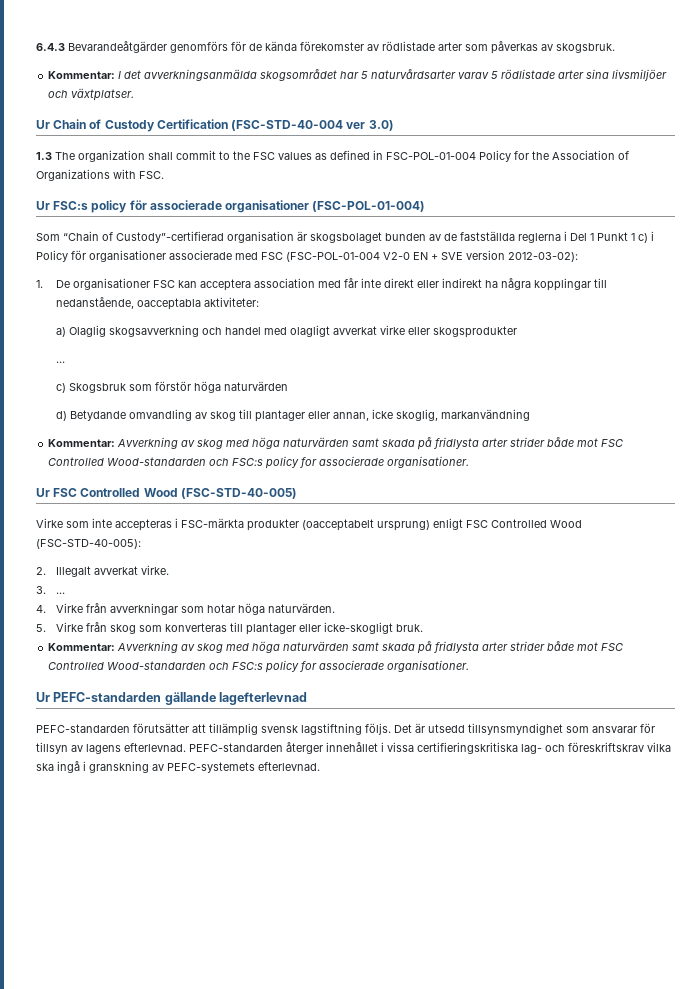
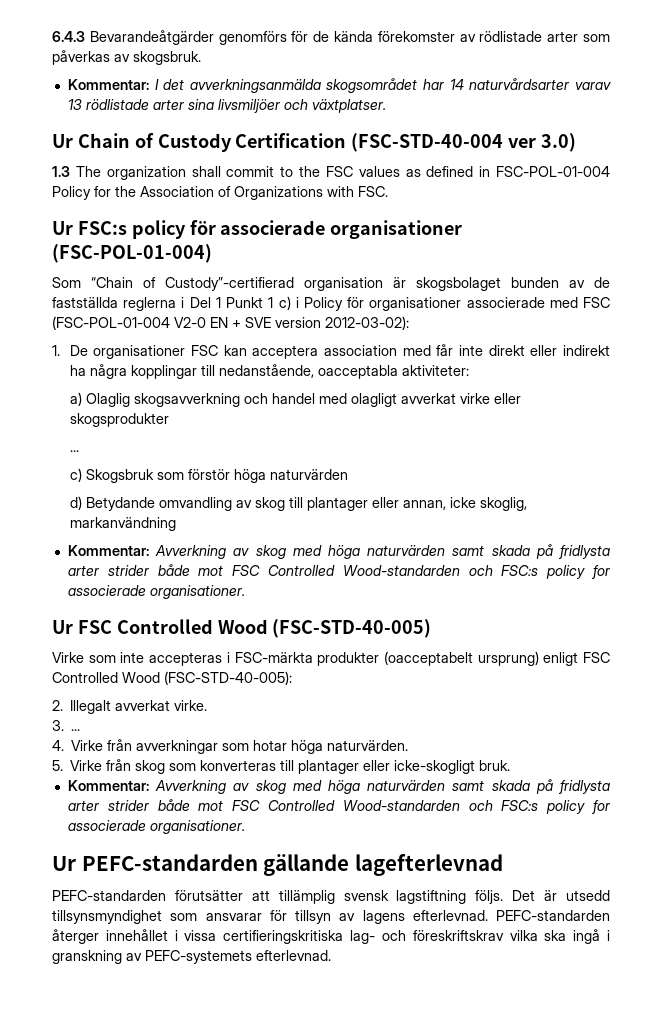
- Kommentar: I det avverkningsanmälda skogsområdet har 5 naturvårdsarter varav 5 rödlistade arter sina livsmiljöer och växtplatser.
+ Kommentar: I det avverkningsanmälda skogsområdet har 14 naturvårdsarter varav 13 rödlistade arter sina livsmiljöer och växtplatser.

